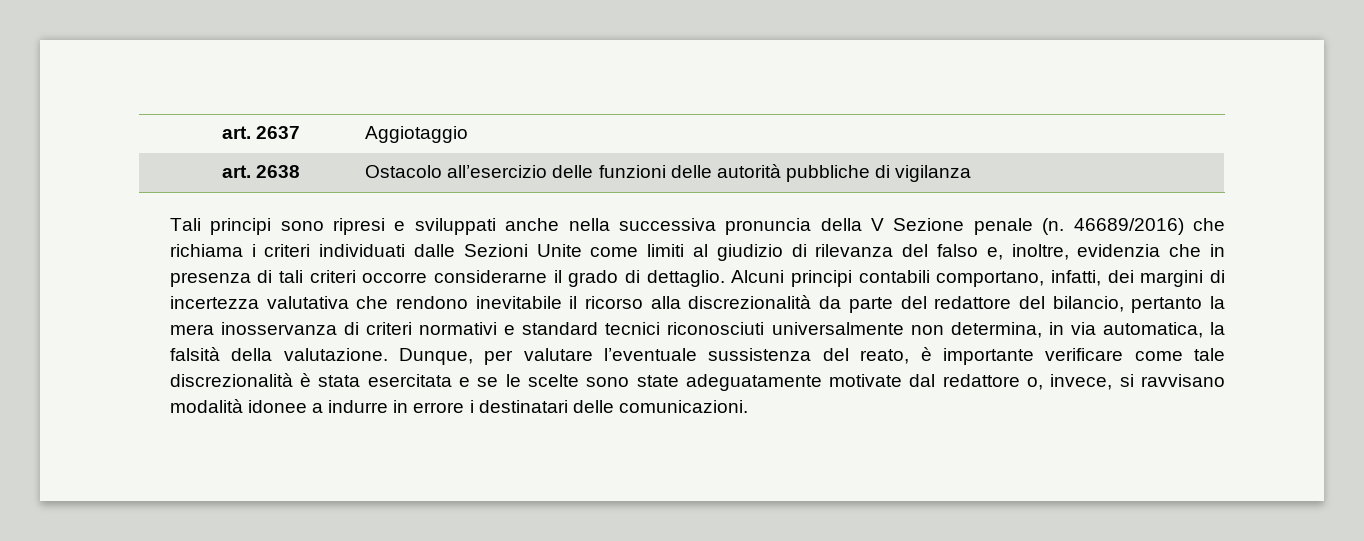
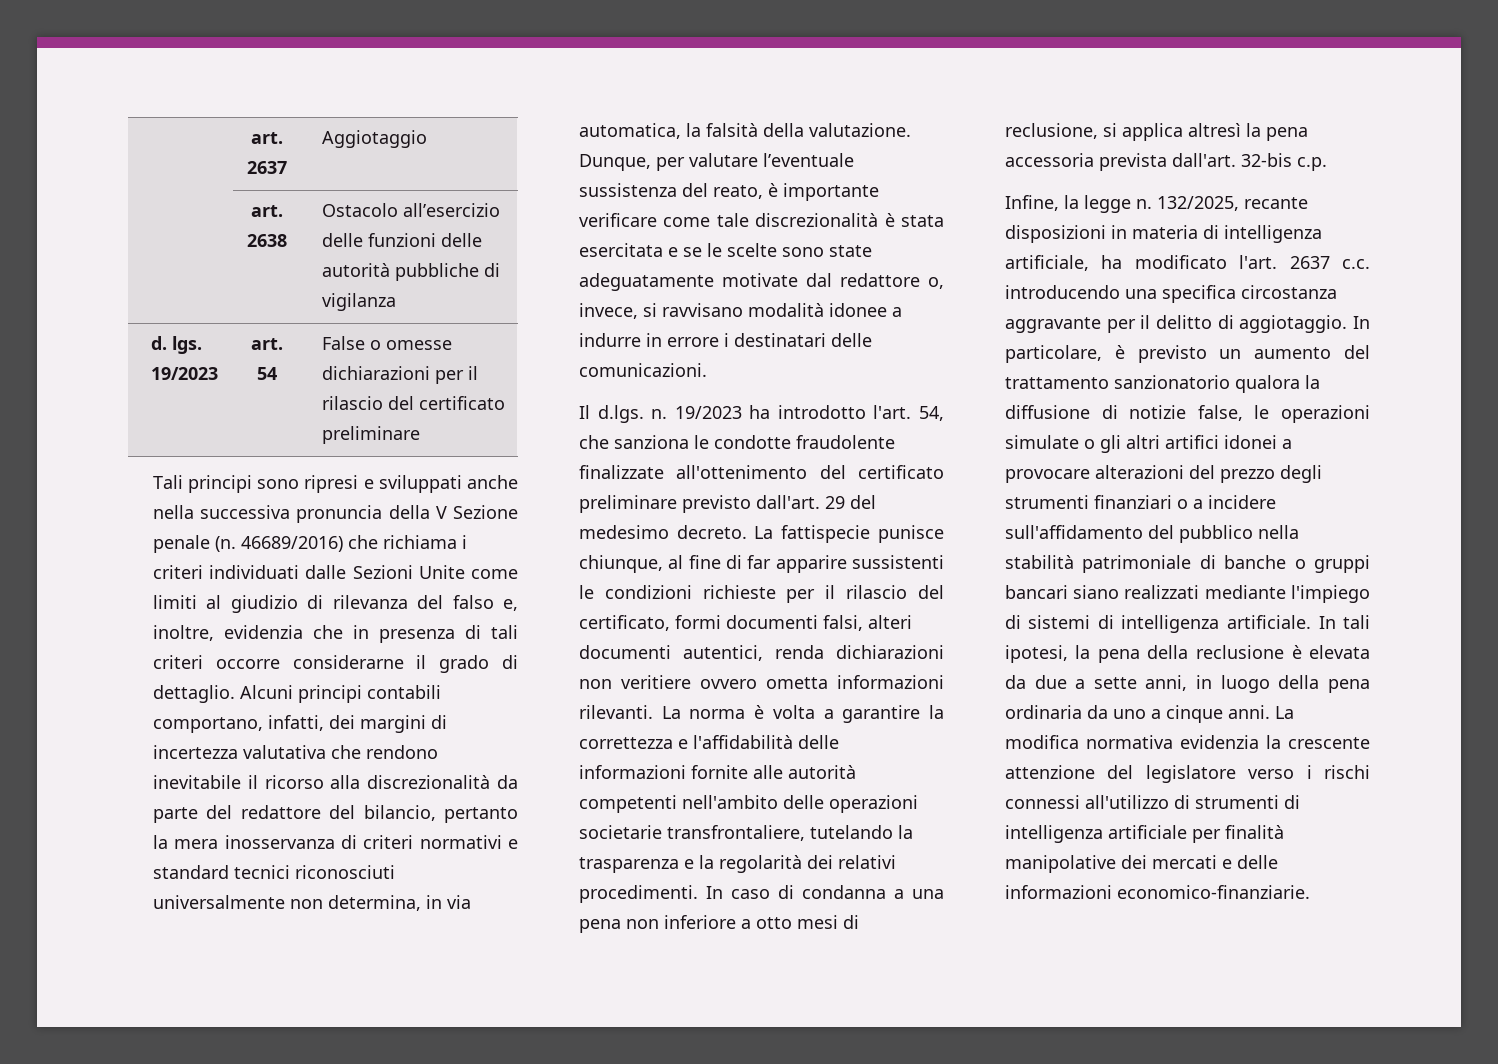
+ d. lgs. 19/2023 | art. 54 | False o omesse dichiarazioni per il rilascio del certificato preliminare
+ Il d.lgs. n. 19/2023 ha introdotto l'art. 54, che sanziona le condotte fraudolente finalizzate all'ottenimento del certificato preliminare previsto dall'art. 29 del medesimo decreto. La fattispecie punisce chiunque, al fine di far apparire sussistenti le condizioni richieste per il rilascio del certificato, formi documenti falsi, alteri documenti autentici, renda dichiarazioni non veritiere ovvero ometta informazioni rilevanti. La norma è volta a garantire la correttezza e l'affidabilità delle informazioni fornite alle autorità competenti nell'ambito delle operazioni societarie transfrontaliere, tutelando la trasparenza e la regolarità dei relativi procedimenti. In caso di condanna a una pena non inferiore a otto mesi di reclusione, si applica altresì la pena accessoria prevista dall'art. 32-bis c.p.
+ Infine, la legge n. 132/2025, recante disposizioni in materia di intelligenza artificiale, ha modificato l'art. 2637 c.c. introducendo una specifica circostanza aggravante per il delitto di aggiotaggio. In particolare, è previsto un aumento del trattamento sanzionatorio qualora la diffusione di notizie false, le operazioni simulate o gli altri artifici idonei a provocare alterazioni del prezzo degli strumenti finanziari o a incidere sull'affidamento del pubblico nella stabilità patrimoniale di banche o gruppi bancari siano realizzati mediante l'impiego di sistemi di intelligenza artificiale. In tali ipotesi, la pena della reclusione è elevata da due a sette anni, in luogo della pena ordinaria da uno a cinque anni. La modifica normativa evidenzia la crescente attenzione del legislatore verso i rischi connessi all'utilizzo di strumenti di intelligenza artificiale per finalità manipolative dei mercati e delle informazioni economico-finanziarie.

